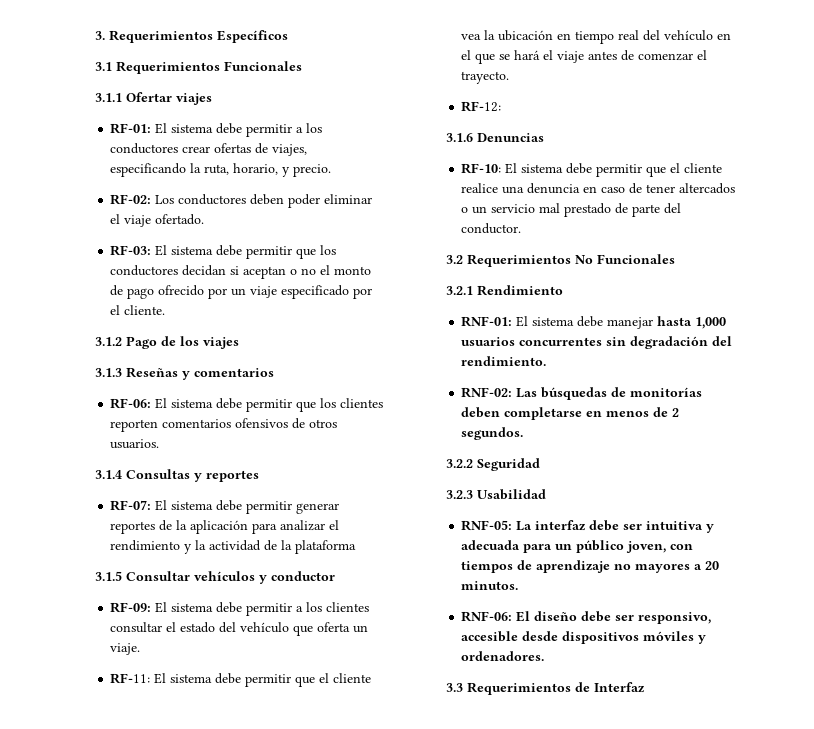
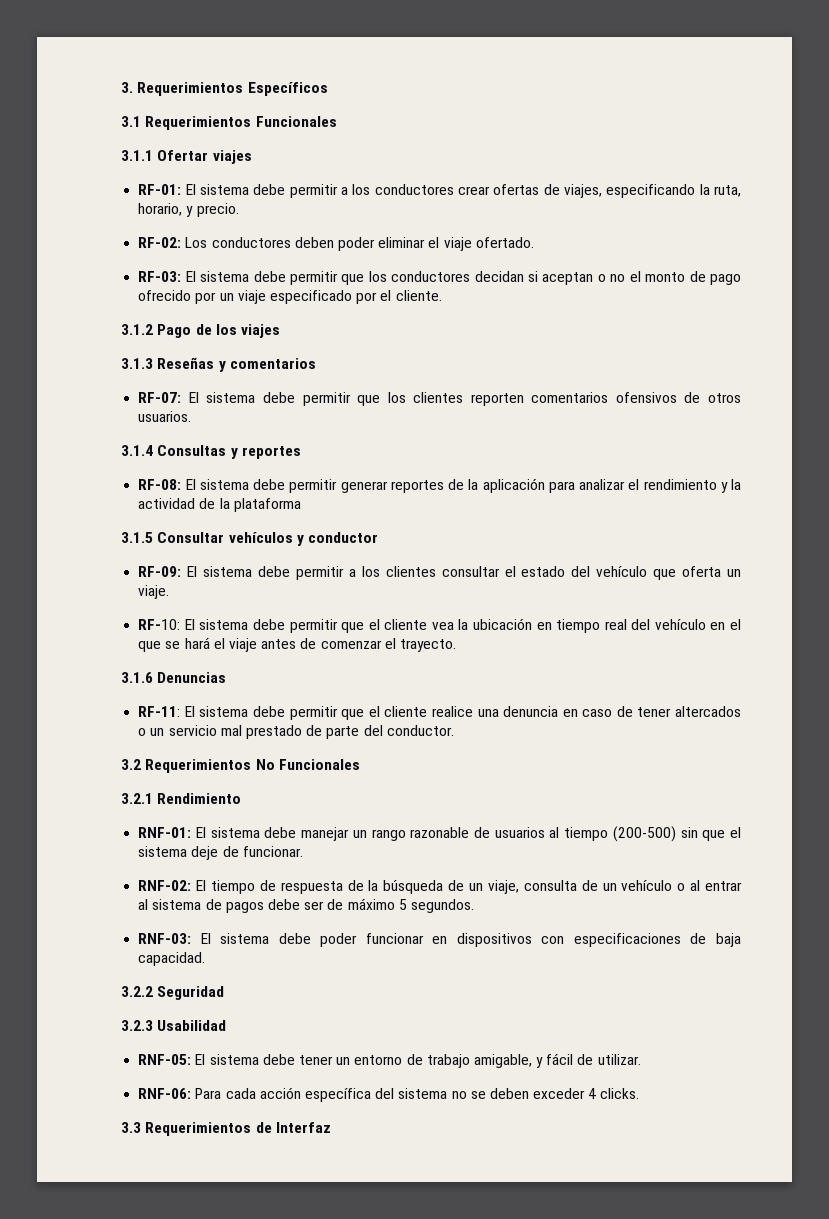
- RF-06: El sistema debe permitir que los clientes reporten comentarios ofensivos de otros usuarios.
+ RF-07: El sistema debe permitir que los clientes reporten comentarios ofensivos de otros usuarios.
- RF-07: El sistema debe permitir generar reportes de la aplicación para analizar el rendimiento y la actividad de la plataforma
+ RF-08: El sistema debe permitir generar reportes de la aplicación para analizar el rendimiento y la actividad de la plataforma
- RF-11: El sistema debe permitir que el cliente vea la ubicación en tiempo real del vehículo en el que se hará el viaje antes de comenzar el trayecto.
+ RF-10: El sistema debe permitir que el cliente vea la ubicación en tiempo real del vehículo en el que se hará el viaje antes de comenzar el trayecto.
- RF-12:
- RF-10: El sistema debe permitir que el cliente realice una denuncia en caso de tener altercados o un servicio mal prestado de parte del conductor.
+ RF-11: El sistema debe permitir que el cliente realice una denuncia en caso de tener altercados o un servicio mal prestado de parte del conductor.
- RNF-01: El sistema debe manejar hasta 1,000 usuarios concurrentes sin degradación del rendimiento.
- RNF-02: Las búsquedas de monitorías deben completarse en menos de 2 segundos.
+ RNF-01: El sistema debe manejar un rango razonable de usuarios al tiempo (200-500) sin que el sistema deje de funcionar.
+ RNF-02: El tiempo de respuesta de la búsqueda de un viaje, consulta de un vehículo o al entrar al sistema de pagos debe ser de máximo 5 segundos.
+ RNF-03: El sistema debe poder funcionar en dispositivos con especificaciones de baja capacidad.
- RNF-05: La interfaz debe ser intuitiva y adecuada para un público joven, con tiempos de aprendizaje no mayores a 20 minutos.
- RNF-06: El diseño debe ser responsivo, accesible desde dispositivos móviles y ordenadores.
+ RNF-05: El sistema debe tener un entorno de trabajo amigable, y fácil de utilizar.
+ RNF-06: Para cada acción específica del sistema no se deben exceder 4 clicks.

